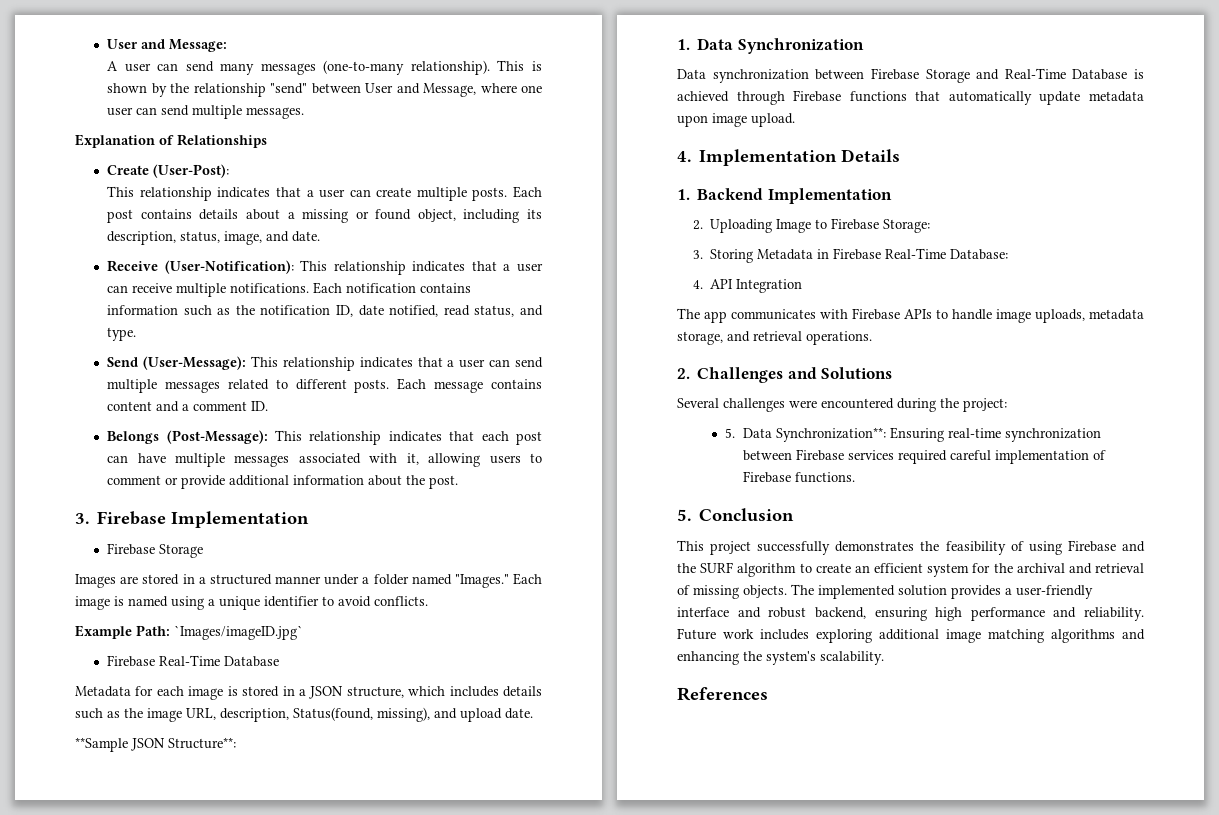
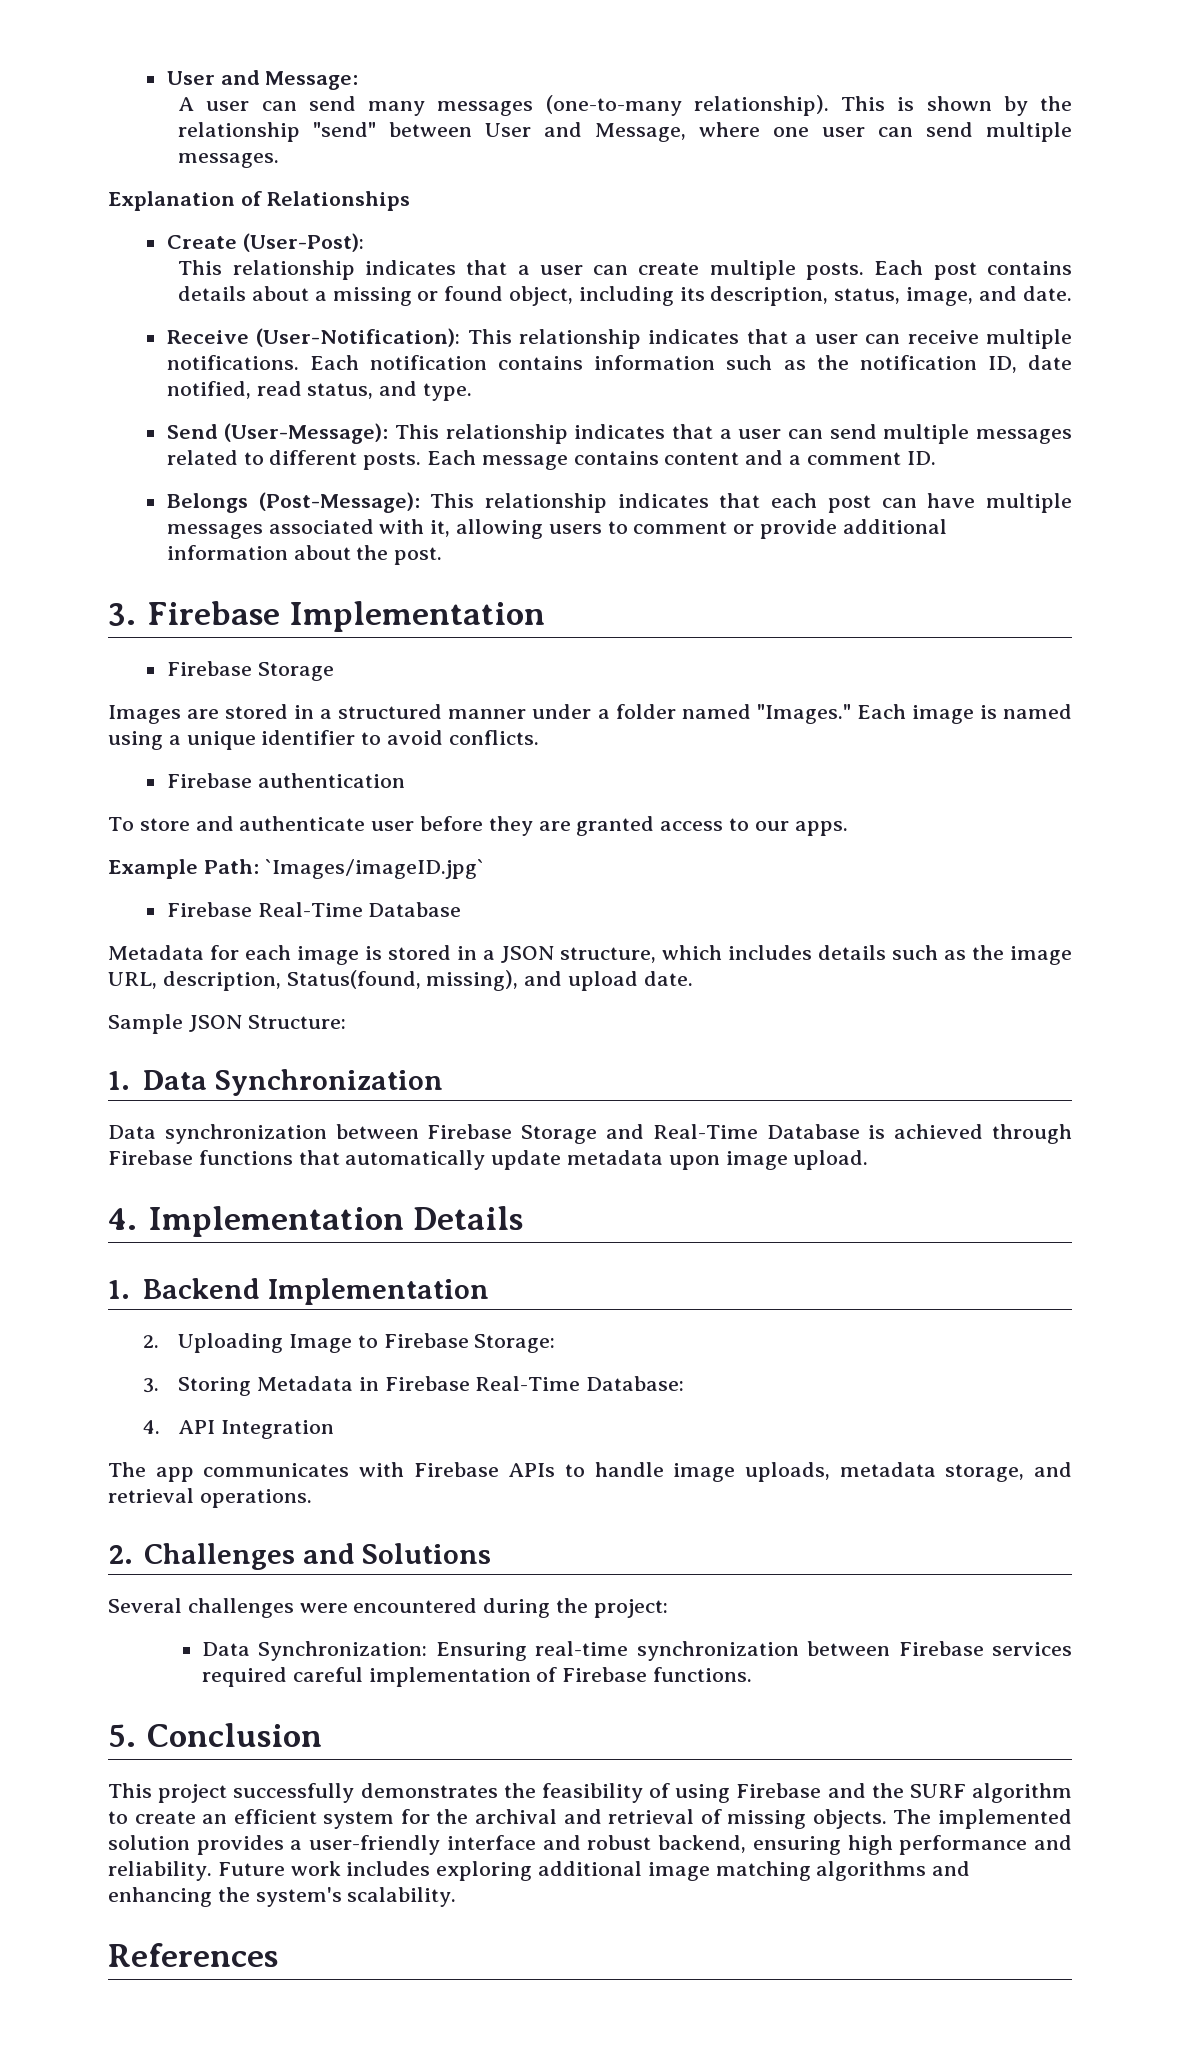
+ Firebase authentication
+ To store and authenticate user before they are granted access to our apps.
- **Sample JSON Structure**:
+ Sample JSON Structure:
- 5. Data Synchronization**: Ensuring real-time synchronization between Firebase services required careful implementation of Firebase functions.
+ Data Synchronization: Ensuring real-time synchronization between Firebase services required careful implementation of Firebase functions.

